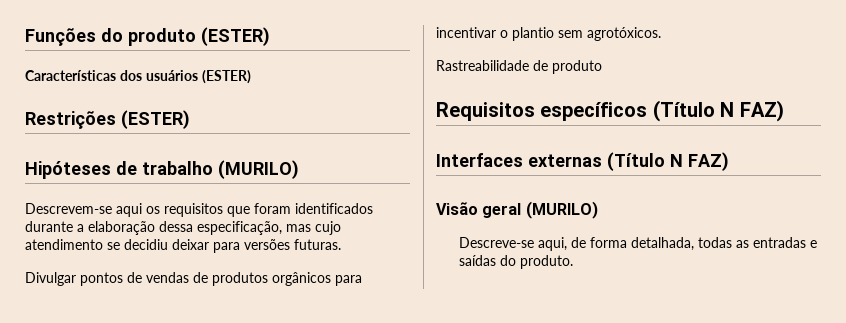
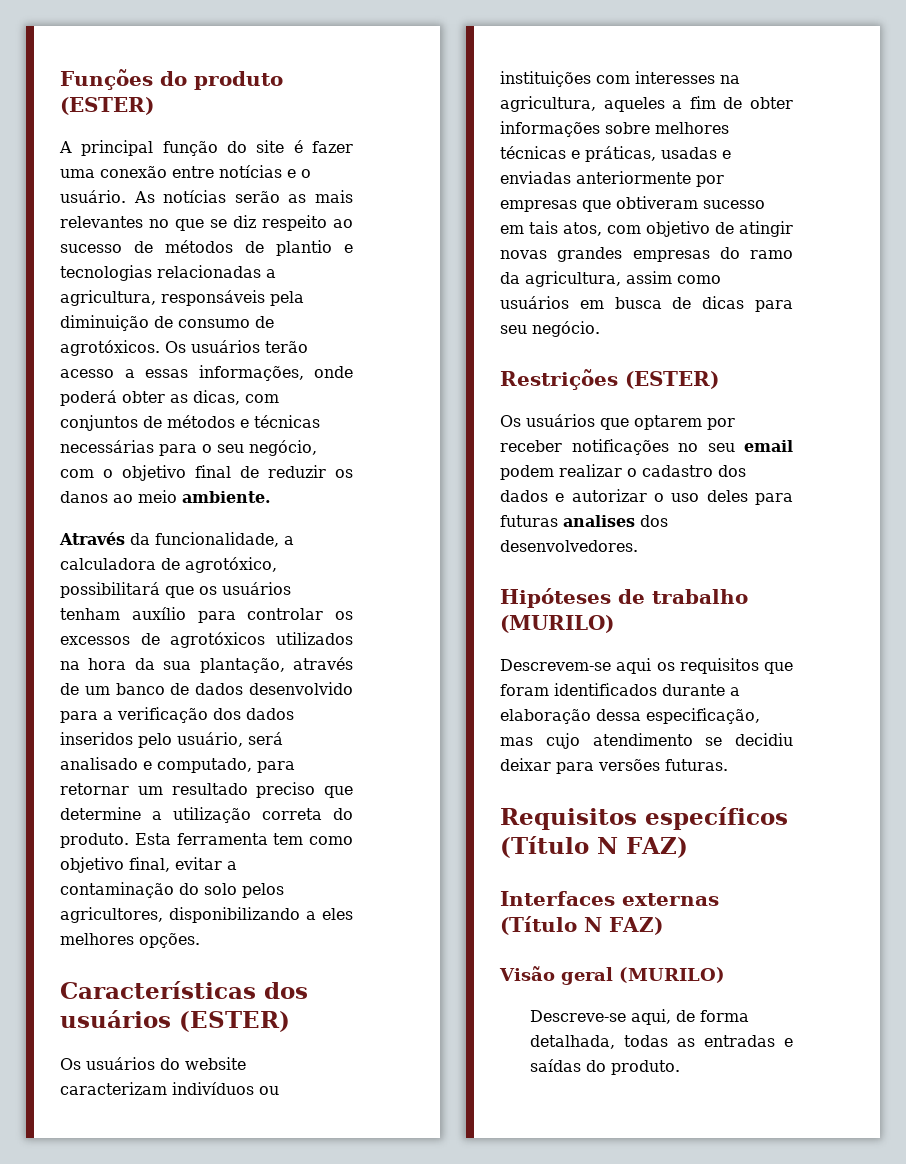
+ A principal função do site é fazer uma conexão entre notícias e o usuário. As notícias serão as mais relevantes no que se diz respeito ao sucesso de métodos de plantio e tecnologias relacionadas a agricultura, responsáveis pela diminuição de consumo de agrotóxicos. Os usuários terão acesso a essas informações, onde poderá obter as dicas, com conjuntos de métodos e técnicas necessárias para o seu negócio, com o objetivo final de reduzir os danos ao meio ambiente.
+ Através da funcionalidade, a calculadora de agrotóxico, possibilitará que os usuários tenham auxílio para controlar os excessos de agrotóxicos utilizados na hora da sua plantação, através de um banco de dados desenvolvido para a verificação dos dados inseridos pelo usuário, será analisado e computado, para retornar um resultado preciso que determine a utilização correta do produto. Esta ferramenta tem como objetivo final, evitar a contaminação do solo pelos agricultores, disponibilizando a eles melhores opções.
  Características dos usuários (ESTER)
+ Os usuários do website caracterizam indivíduos ou instituições com interesses na agricultura, aqueles a fim de obter informações sobre melhores técnicas e práticas, usadas e enviadas anteriormente por empresas que obtiveram sucesso em tais atos, com objetivo de atingir novas grandes empresas do ramo da agricultura, assim como usuários em busca de dicas para seu negócio.
  Restrições (ESTER)
+ Os usuários que optarem por receber notificações no seu email podem realizar o cadastro dos dados e autorizar o uso deles para futuras analises dos desenvolvedores.
- Divulgar pontos de vendas de produtos orgânicos para incentivar o plantio sem agrotóxicos.
- Rastreabilidade de produto

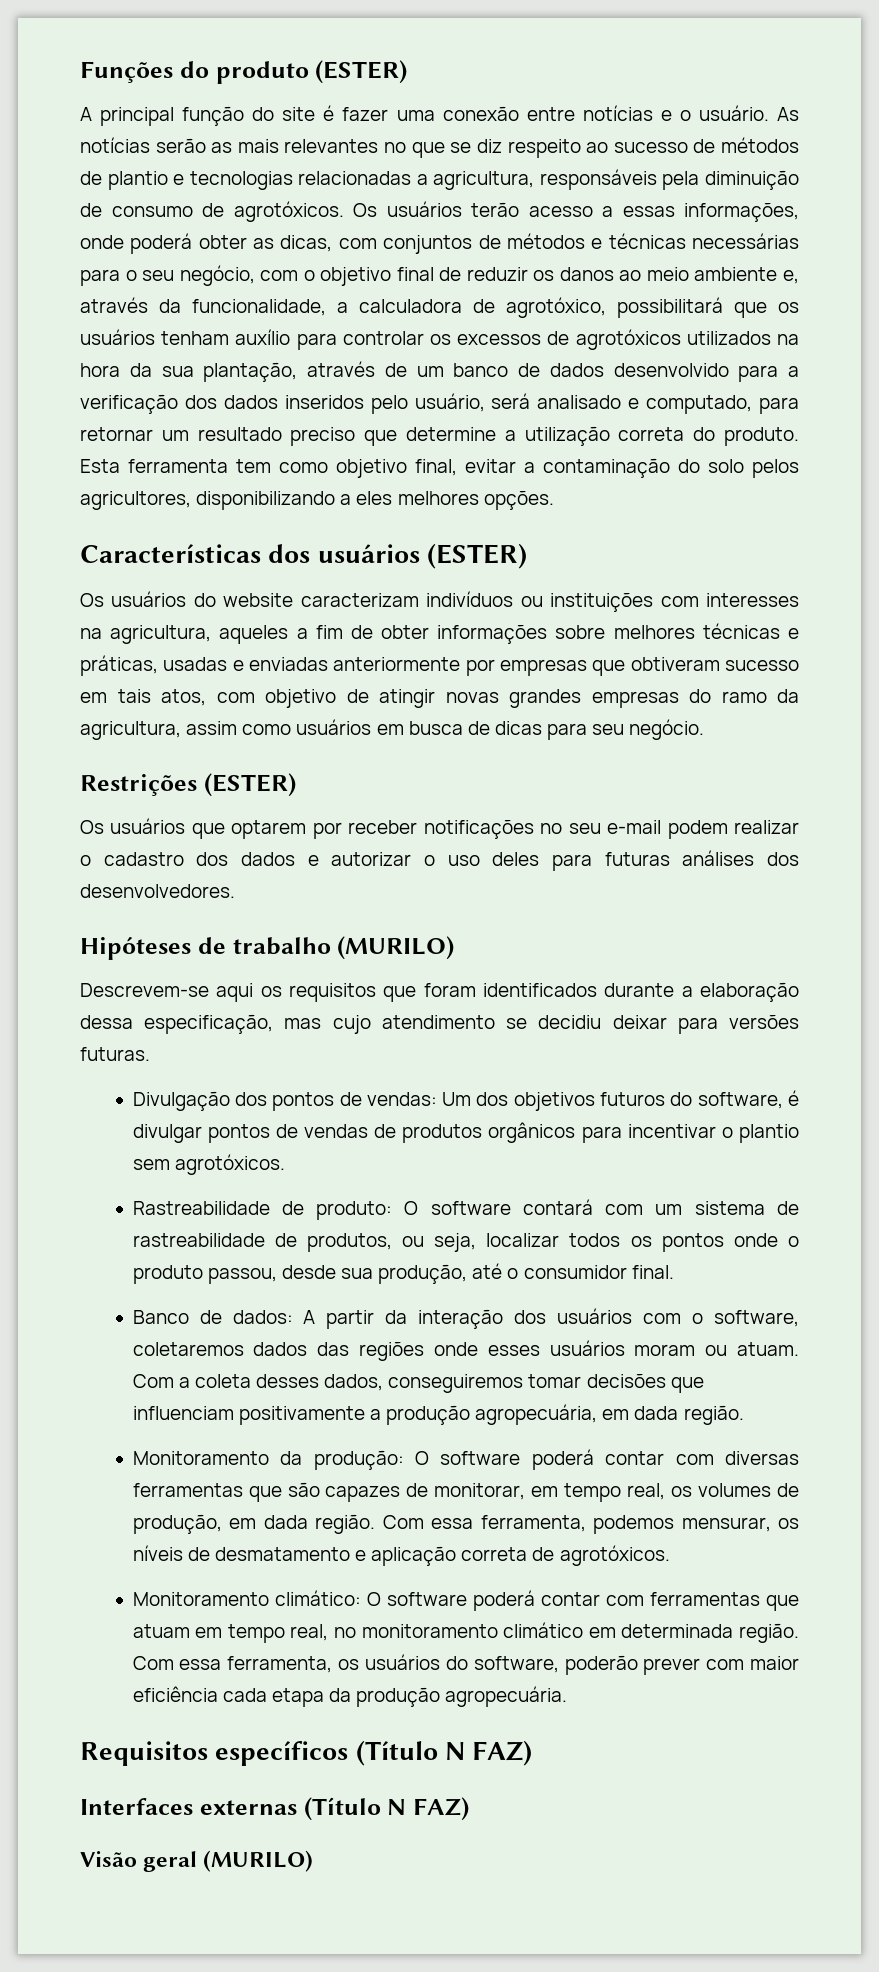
- Os usuários terão acesso a essas informações, onde poderá obter as dicas, com conjuntos de métodos e técnicas necessárias para o seu negócio, com o objetivo final de reduzir os danos ao meio ambiente.
- Através da funcionalidade, a calculadora de agrotóxico, possibilitará que os usuários tenham auxílio para controlar os excessos de agrotóxicos utilizados na hora da sua plantação, através de um banco de dados desenvolvido para a verificação dos dados inseridos pelo usuário, será analisado e computado, para retornar um resultado preciso que determine a utilização correta do produto.
+ Os usuários terão acesso a essas informações, onde poderá obter as dicas, com conjuntos de métodos e técnicas necessárias para o seu negócio, com o objetivo final de reduzir os danos ao meio ambiente e, através da funcionalidade, a calculadora de agrotóxico, possibilitará que os usuários tenham auxílio para controlar os excessos de agrotóxicos utilizados na hora da sua plantação, através de um banco de dados desenvolvido para a verificação dos dados inseridos pelo usuário, será analisado e computado, para retornar um resultado preciso que determine a utilização correta do produto.
- Os usuários que optarem por receber notificações no seu email podem realizar o cadastro dos dados e autorizar o uso deles para futuras analises dos desenvolvedores.
+ Os usuários que optarem por receber notificações no seu e-mail podem realizar o cadastro dos dados e autorizar o uso deles para futuras análises dos desenvolvedores.
+ Divulgação dos pontos de vendas: Um dos objetivos futuros do software, é divulgar pontos de vendas de produtos orgânicos para incentivar o plantio sem agrotóxicos.
+ Rastreabilidade de produto: O software contará com um sistema de rastreabilidade de produtos, ou seja, localizar todos os pontos onde o produto passou, desde sua produção, até o consumidor final.
+ Banco de dados: A partir da interação dos usuários com o software, coletaremos dados das regiões onde esses usuários moram ou atuam. Com a coleta desses dados, conseguiremos tomar decisões que influenciam positivamente a produção agropecuária, em dada região.
+ Monitoramento da produção: O software poderá contar com diversas ferramentas que são capazes de monitorar, em tempo real, os volumes de produção, em dada região. Com essa ferramenta, podemos mensurar, os níveis de desmatamento e aplicação correta de agrotóxicos.
+ Monitoramento climático: O software poderá contar com ferramentas que atuam em tempo real, no monitoramento climático em determinada região. Com essa ferramenta, os usuários do software, poderão prever com maior eficiência cada etapa da produção agropecuária.
- Descreve-se aqui, de forma detalhada, todas as entradas e saídas do produto.

